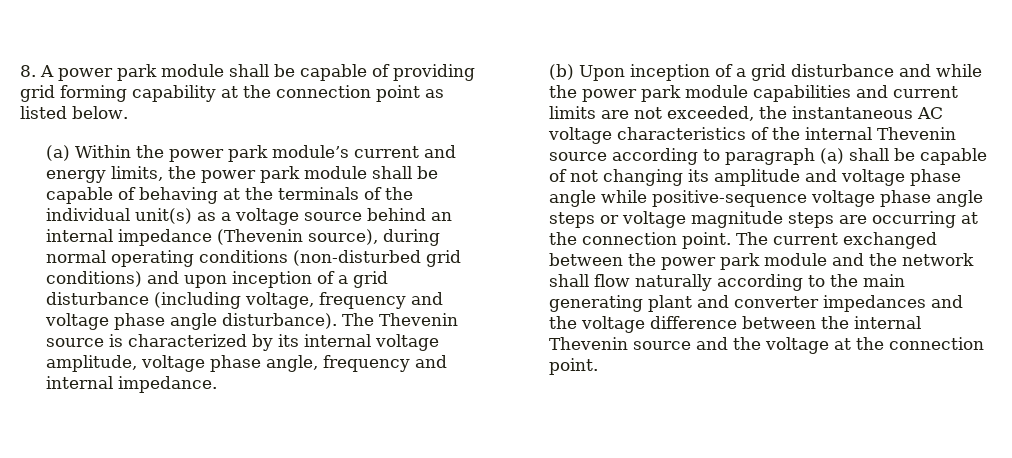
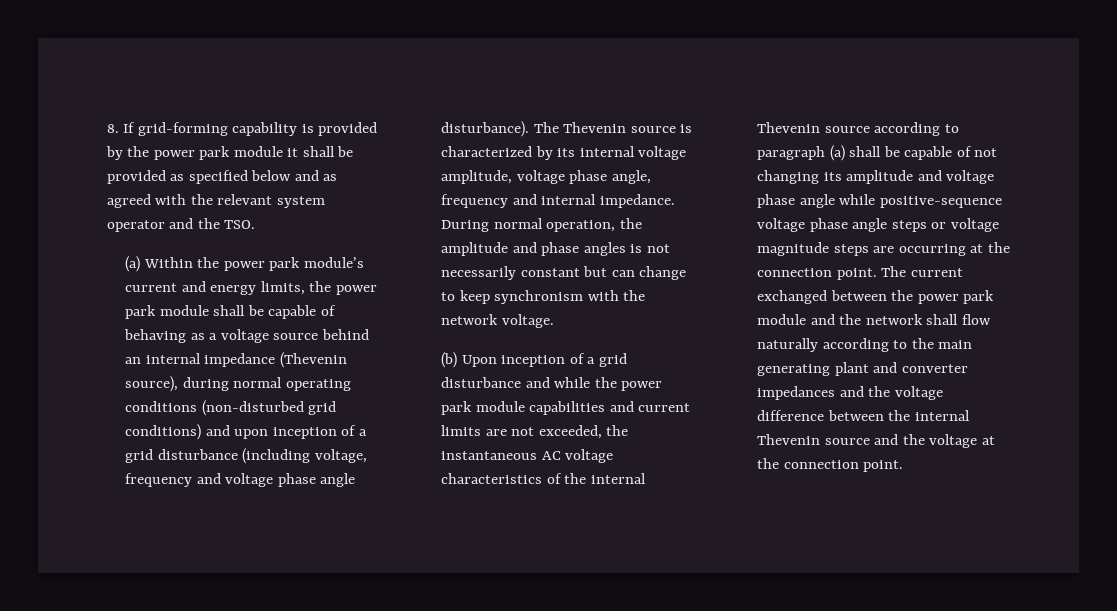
- 8. A power park module shall be capable of providing grid forming capability at the connection point as listed below.
+ 8. If grid-forming capability is provided by the power park module it shall be provided as specified below and as agreed with the relevant system operator and the TSO.
- (a) Within the power park module’s current and energy limits, the power park module shall be capable of behaving at the terminals of the individual unit(s) as a voltage source behind an internal impedance (Thevenin source), during normal operating conditions (non-disturbed grid conditions) and upon inception of a grid disturbance (including voltage, frequency and voltage phase angle disturbance).
+ (a) Within the power park module’s current and energy limits, the power park module shall be capable of behaving as a voltage source behind an internal impedance (Thevenin source), during normal operating conditions (non-disturbed grid conditions) and upon inception of a grid disturbance (including voltage, frequency and voltage phase angle disturbance).
+ During normal operation, the amplitude and phase angles is not necessarily constant but can change to keep synchronism with the network voltage.

